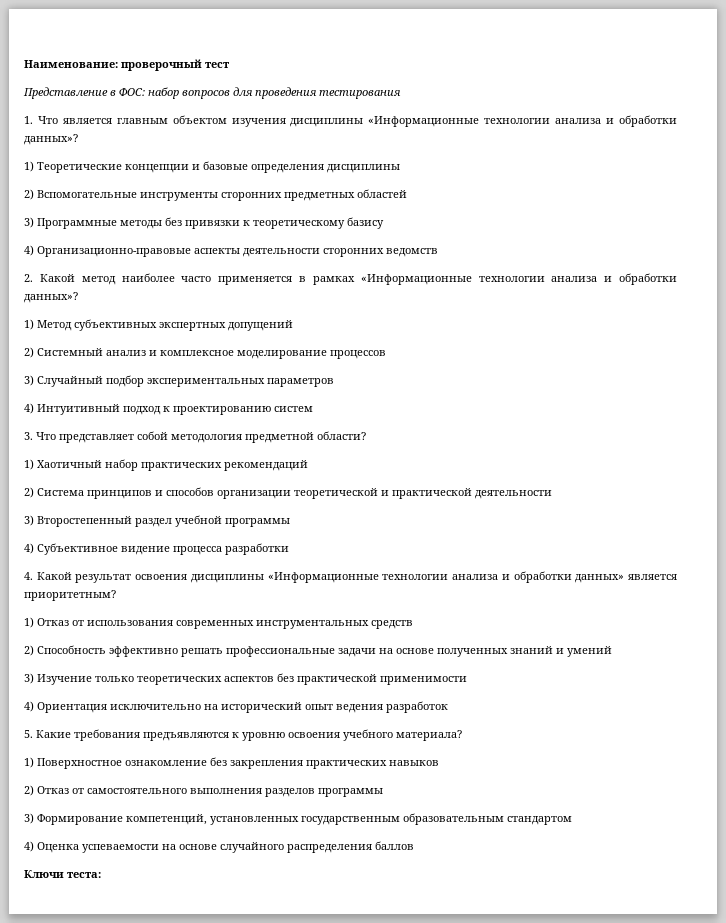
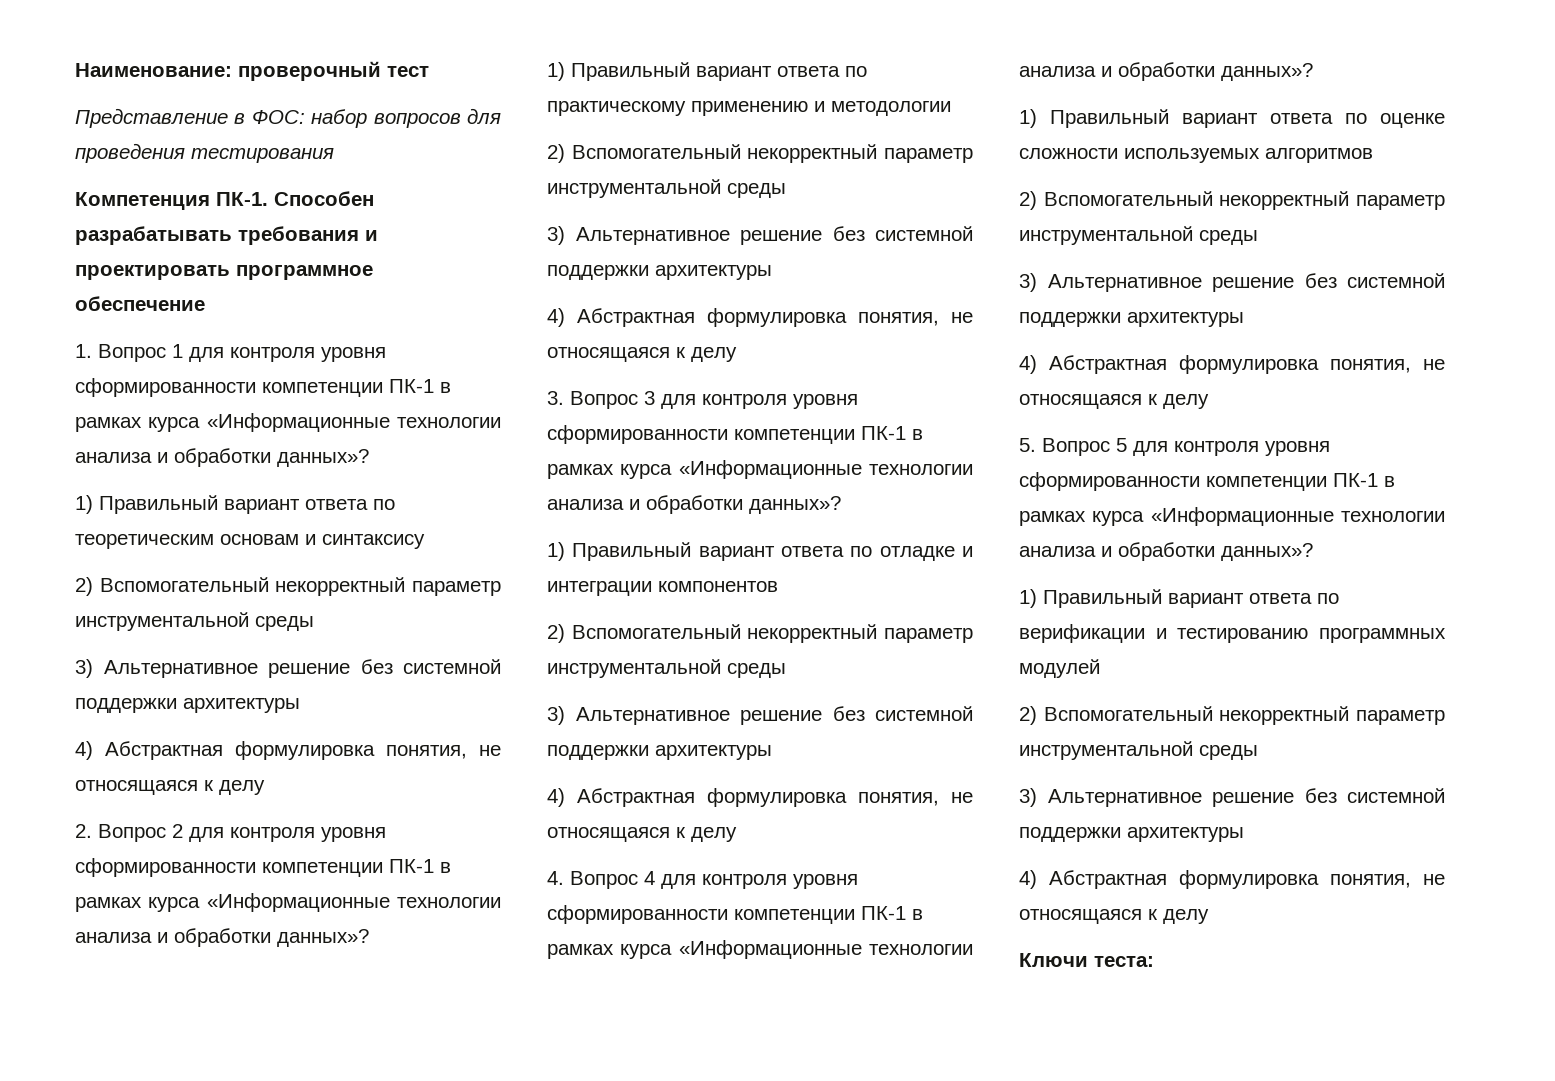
- 1. Что является главным объектом изучения дисциплины «Информационные технологии анализа и обработки данных»?
- 1) Теоретические концепции и базовые определения дисциплины
- 2) Вспомогательные инструменты сторонних предметных областей
- 3) Программные методы без привязки к теоретическому базису
- 4) Организационно-правовые аспекты деятельности сторонних ведомств
- 2. Какой метод наиболее часто применяется в рамках «Информационные технологии анализа и обработки данных»?
- 1) Метод субъективных экспертных допущений
- 2) Системный анализ и комплексное моделирование процессов
- 3) Случайный подбор экспериментальных параметров
- 4) Интуитивный подход к проектированию систем
- 3. Что представляет собой методология предметной области?
- 1) Хаотичный набор практических рекомендаций
- 2) Система принципов и способов организации теоретической и практической деятельности
- 3) Второстепенный раздел учебной программы
- 4) Субъективное видение процесса разработки
- 4. Какой результат освоения дисциплины «Информационные технологии анализа и обработки данных» является приоритетным?
- 1) Отказ от использования современных инструментальных средств
- 2) Способность эффективно решать профессиональные задачи на основе полученных знаний и умений
- 3) Изучение только теоретических аспектов без практической применимости
- 4) Ориентация исключительно на исторический опыт ведения разработок
- 5. Какие требования предъявляются к уровню освоения учебного материала?
- 1) Поверхностное ознакомление без закрепления практических навыков
- 2) Отказ от самостоятельного выполнения разделов программы
- 3) Формирование компетенций, установленных государственным образовательным стандартом
- 4) Оценка успеваемости на основе случайного распределения баллов
+ Компетенция ПК-1. Способен разрабатывать требования и проектировать программное обеспечение
+ 1. Вопрос 1 для контроля уровня сформированности компетенции ПК-1 в рамках курса «Информационные технологии анализа и обработки данных»?
+ 1) Правильный вариант ответа по теоретическим основам и синтаксису
+ 2) Вспомогательный некорректный параметр инструментальной среды
+ 3) Альтернативное решение без системной поддержки архитектуры
+ 4) Абстрактная формулировка понятия, не относящаяся к делу
+ 2. Вопрос 2 для контроля уровня сформированности компетенции ПК-1 в рамках курса «Информационные технологии анализа и обработки данных»?
+ 1) Правильный вариант ответа по практическому применению и методологии
+ 2) Вспомогательный некорректный параметр инструментальной среды
+ 3) Альтернативное решение без системной поддержки архитектуры
+ 4) Абстрактная формулировка понятия, не относящаяся к делу
+ 3. Вопрос 3 для контроля уровня сформированности компетенции ПК-1 в рамках курса «Информационные технологии анализа и обработки данных»?
+ 1) Правильный вариант ответа по отладке и интеграции компонентов
+ 2) Вспомогательный некорректный параметр инструментальной среды
+ 3) Альтернативное решение без системной поддержки архитектуры
+ 4) Абстрактная формулировка понятия, не относящаяся к делу
+ 4. Вопрос 4 для контроля уровня сформированности компетенции ПК-1 в рамках курса «Информационные технологии анализа и обработки данных»?
+ 1) Правильный вариант ответа по оценке сложности используемых алгоритмов
+ 2) Вспомогательный некорректный параметр инструментальной среды
+ 3) Альтернативное решение без системной поддержки архитектуры
+ 4) Абстрактная формулировка понятия, не относящаяся к делу
+ 5. Вопрос 5 для контроля уровня сформированности компетенции ПК-1 в рамках курса «Информационные технологии анализа и обработки данных»?
+ 1) Правильный вариант ответа по верификации и тестированию программных модулей
+ 2) Вспомогательный некорректный параметр инструментальной среды
+ 3) Альтернативное решение без системной поддержки архитектуры
+ 4) Абстрактная формулировка понятия, не относящаяся к делу

